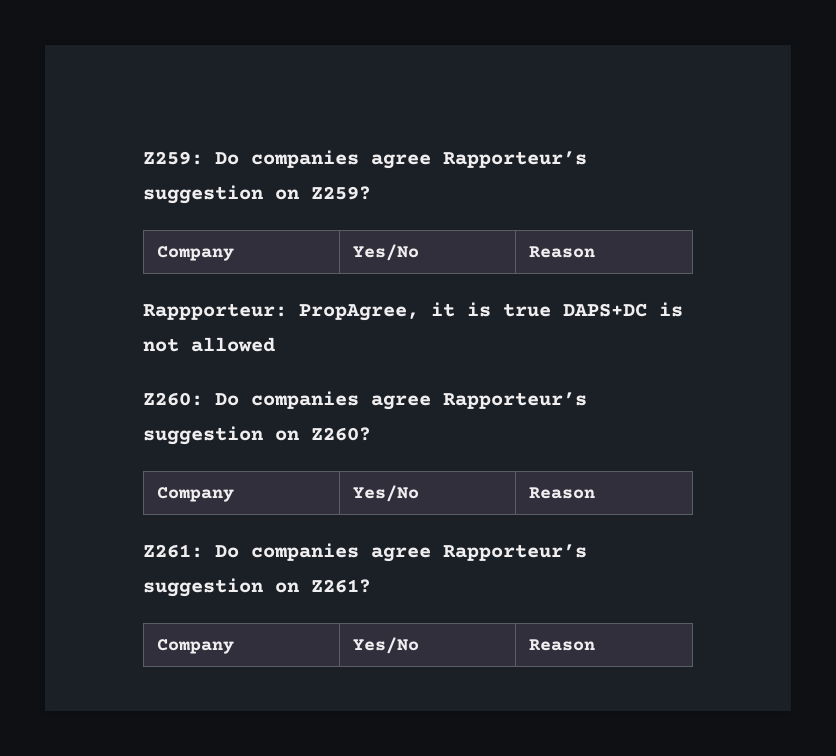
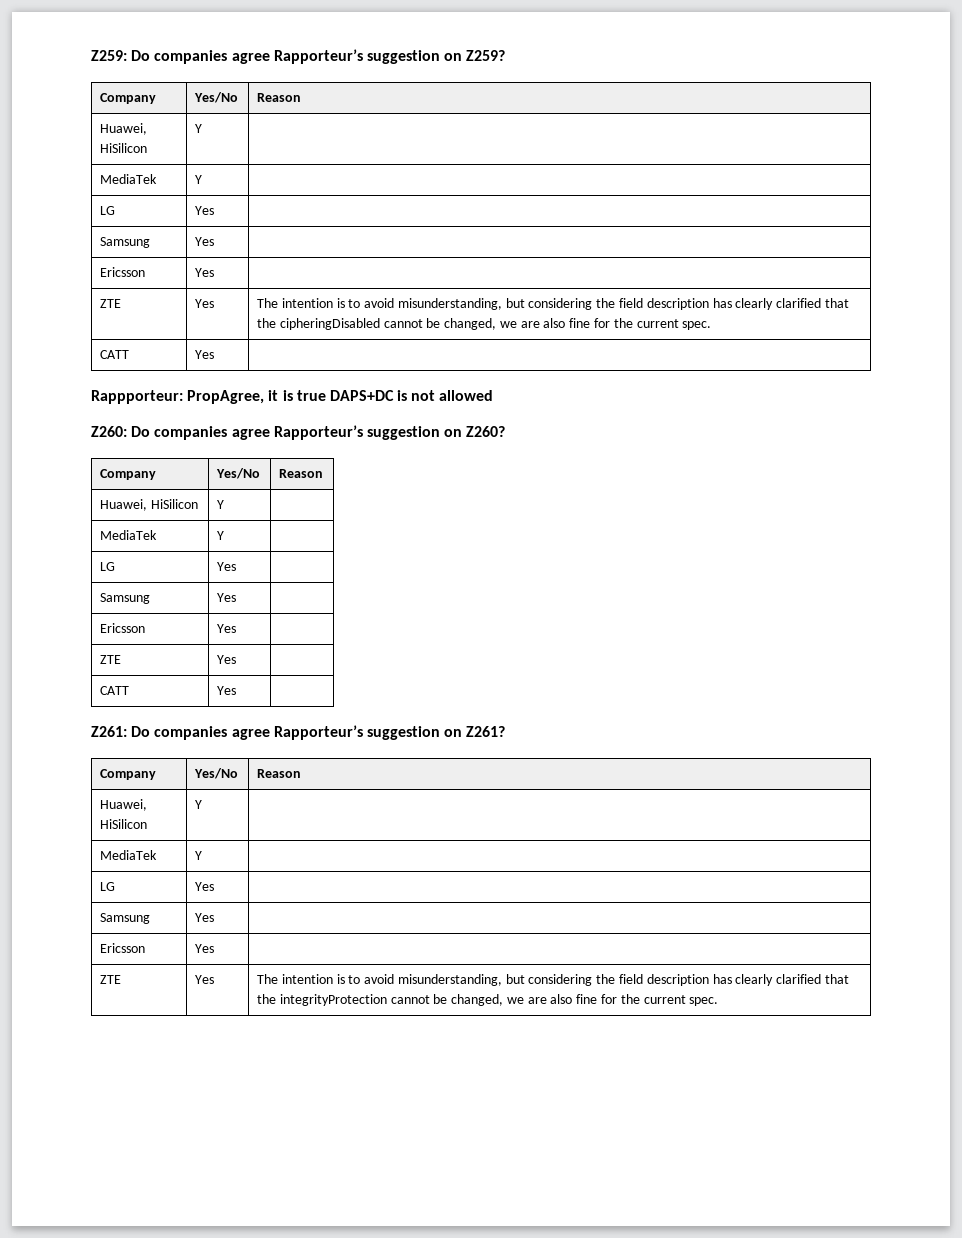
  Z259: Do companies agree Rapporteur’s suggestion on Z259?
  Company | Yes/No | Reason
+ Huawei, HiSilicon | Y |
+ MediaTek | Y |
+ LG | Yes |
+ Samsung | Yes |
+ Ericsson | Yes |
+ ZTE | Yes | The intention is to avoid misunderstanding, but considering the field description has clearly clarified that the cipheringDisabled cannot be changed, we are also fine for the current spec.
+ CATT | Yes |
  Z260: Do companies agree Rapporteur’s suggestion on Z260?
  Company | Yes/No | Reason
+ Huawei, HiSilicon | Y |
+ MediaTek | Y |
+ LG | Yes |
+ Samsung | Yes |
+ Ericsson | Yes |
+ ZTE | Yes |
+ CATT | Yes |
  Z261: Do companies agree Rapporteur’s suggestion on Z261?
  Company | Yes/No | Reason
+ Huawei, HiSilicon | Y |
+ MediaTek | Y |
+ LG | Yes |
+ Samsung | Yes |
+ Ericsson | Yes |
+ ZTE | Yes | The intention is to avoid misunderstanding, but considering the field description has clearly clarified that the integrityProtection cannot be changed, we are also fine for the current spec.

